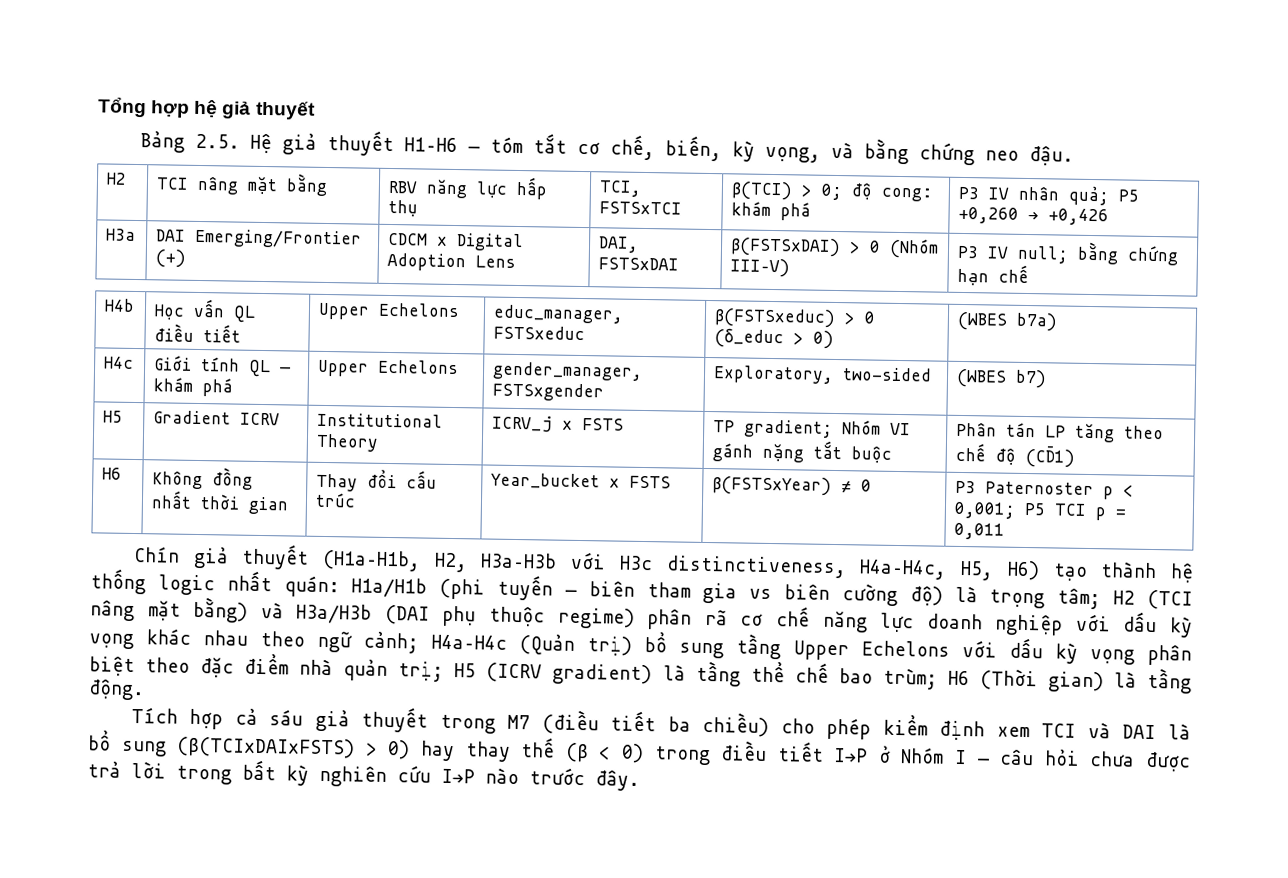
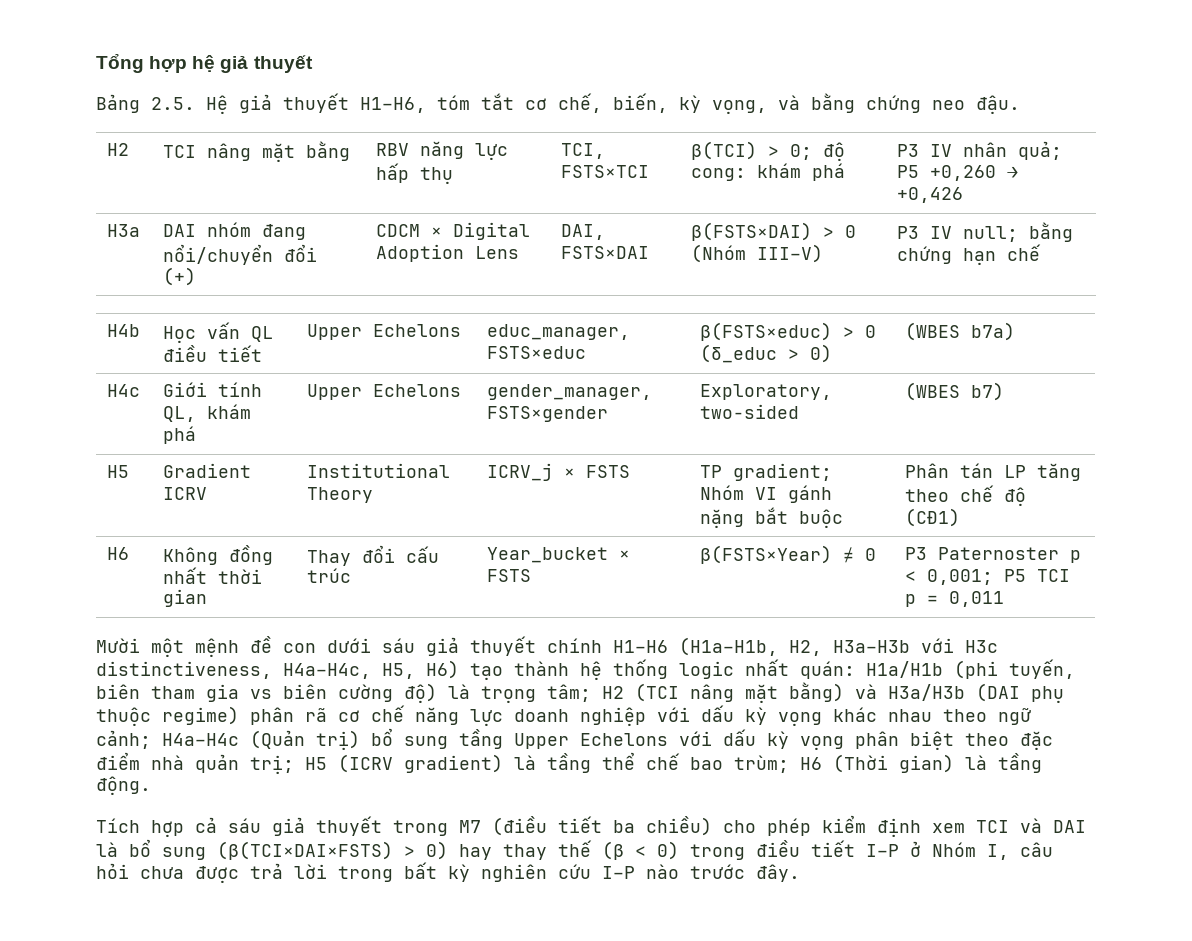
- Bảng 2.5. Hệ giả thuyết H1–H6 — tóm tắt cơ chế, biến, kỳ vọng, và bằng chứng neo đậu.
+ Bảng 2.5. Hệ giả thuyết H1–H6, tóm tắt cơ chế, biến, kỳ vọng, và bằng chứng neo đậu.
- H3a | DAI Emerging/Frontier (+) | CDCM × Digital Adoption Lens | DAI, FSTS×DAI | β(FSTS×DAI) > 0 (Nhóm III–V) | P3 IV null; bằng chứng hạn chế
+ H3a | DAI nhóm đang nổi/chuyển đổi (+) | CDCM × Digital Adoption Lens | DAI, FSTS×DAI | β(FSTS×DAI) > 0 (Nhóm III–V) | P3 IV null; bằng chứng hạn chế
- H4c | Giới tính QL — khám phá | Upper Echelons | gender_manager, FSTS×gender | Exploratory, two-sided | (WBES b7)
+ H4c | Giới tính QL, khám phá | Upper Echelons | gender_manager, FSTS×gender | Exploratory, two-sided | (WBES b7)
- H5 | Gradient ICRV | Institutional Theory | ICRV_j × FSTS | TP gradient; Nhóm VI gánh nặng tắt buộc | Phân tán LP tăng theo chế độ (CĐ1)
+ H5 | Gradient ICRV | Institutional Theory | ICRV_j × FSTS | TP gradient; Nhóm VI gánh nặng bắt buộc | Phân tán LP tăng theo chế độ (CĐ1)
- Chín giả thuyết (H1a–H1b, H2, H3a–H3b với H3c distinctiveness, H4a–H4c, H5, H6) tạo thành hệ thống logic nhất quán:
+ Mười một mệnh đề con dưới sáu giả thuyết chính H1–H6 (H1a–H1b, H2, H3a–H3b với H3c distinctiveness, H4a–H4c, H5, H6) tạo thành hệ thống logic nhất quán:
- H1a/H1b (phi tuyến — biên tham gia vs biên cường độ) là trọng tâm;
+ H1a/H1b (phi tuyến, biên tham gia vs biên cường độ) là trọng tâm;
- Tích hợp cả sáu giả thuyết trong M7 (điều tiết ba chiều) cho phép kiểm định xem TCI và DAI là bổ sung (β(TCI×DAI×FSTS) > 0) hay thay thế (β < 0) trong điều tiết I→P ở Nhóm I — câu hỏi chưa được trả lời trong bất kỳ nghiên cứu I→P nào trước đây.
+ Tích hợp cả sáu giả thuyết trong M7 (điều tiết ba chiều) cho phép kiểm định xem TCI và DAI là bổ sung (β(TCI×DAI×FSTS) > 0) hay thay thế (β < 0) trong điều tiết I–P ở Nhóm I, câu hỏi chưa được trả lời trong bất kỳ nghiên cứu I–P nào trước đây.

